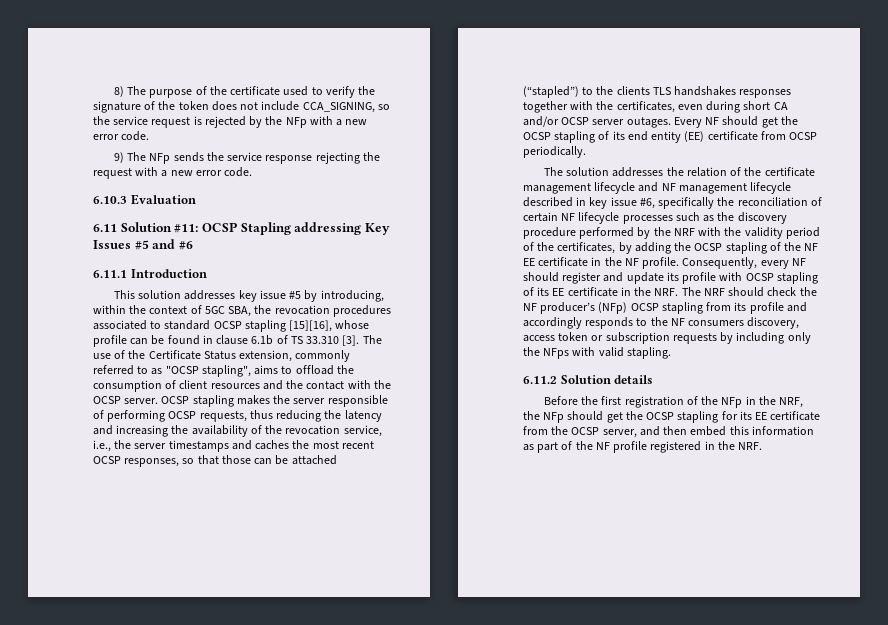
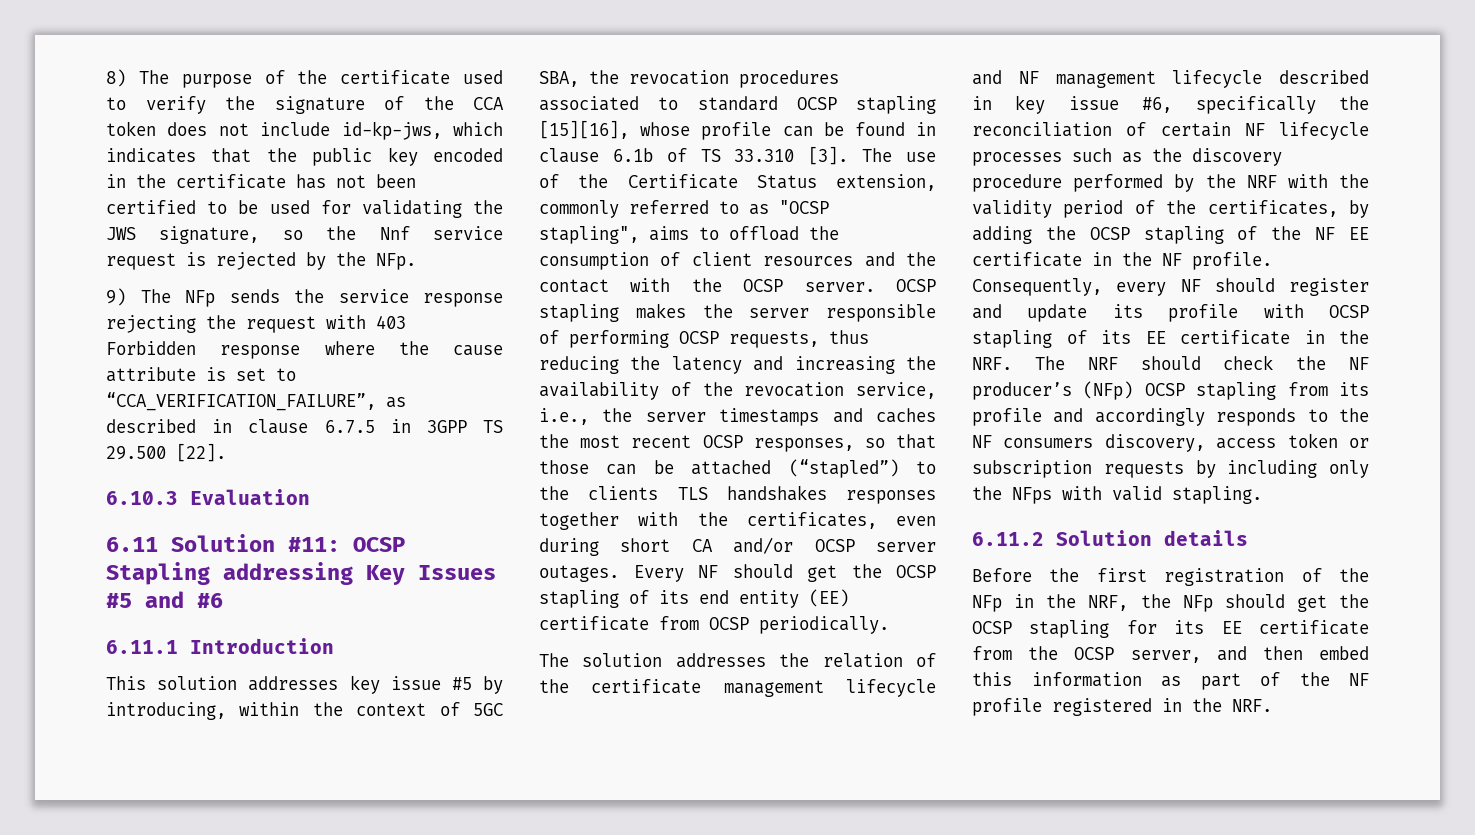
- 8) The purpose of the certificate used to verify the signature of the token does not include CCA_SIGNING, so the service request is rejected by the NFp with a new error code.
+ 8) The purpose of the certificate used to verify the signature of the CCA token does not include id-kp-jws, which indicates that the public key encoded in the certificate has not been certified to be used for validating the JWS signature, so the Nnf service request is rejected by the NFp.
- 9) The NFp sends the service response rejecting the request with a new error code.
+ 9) The NFp sends the service response rejecting the request with 403 Forbidden response where the cause attribute is set to “CCA_VERIFICATION_FAILURE”, as described in clause 6.7.5 in 3GPP TS 29.500 [22].

